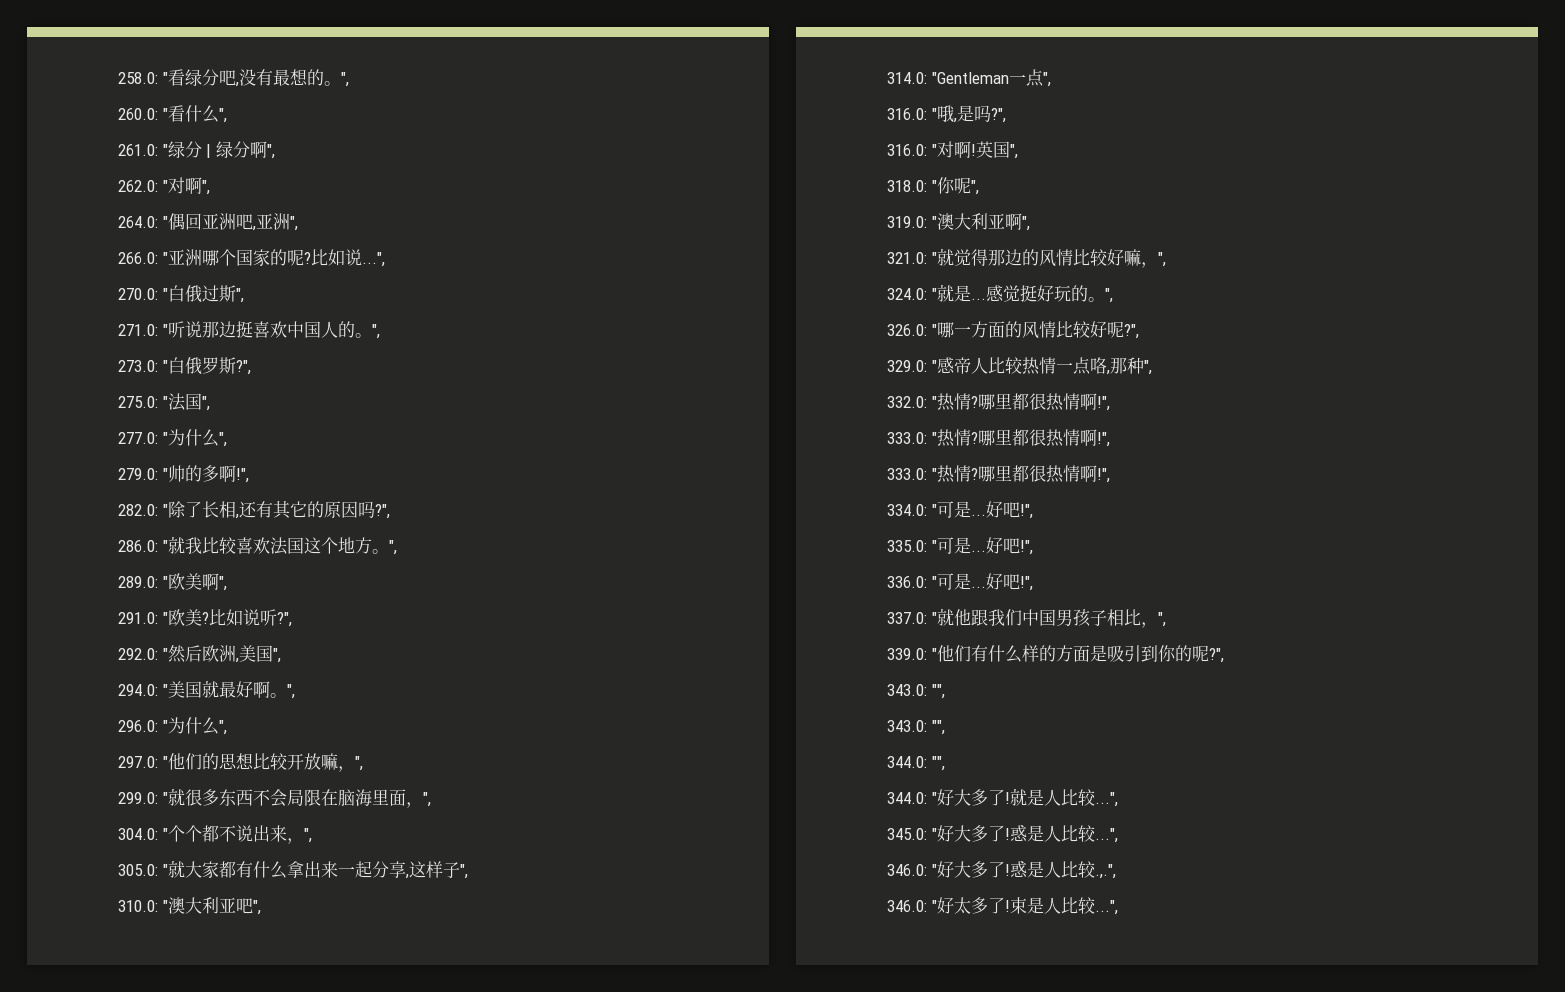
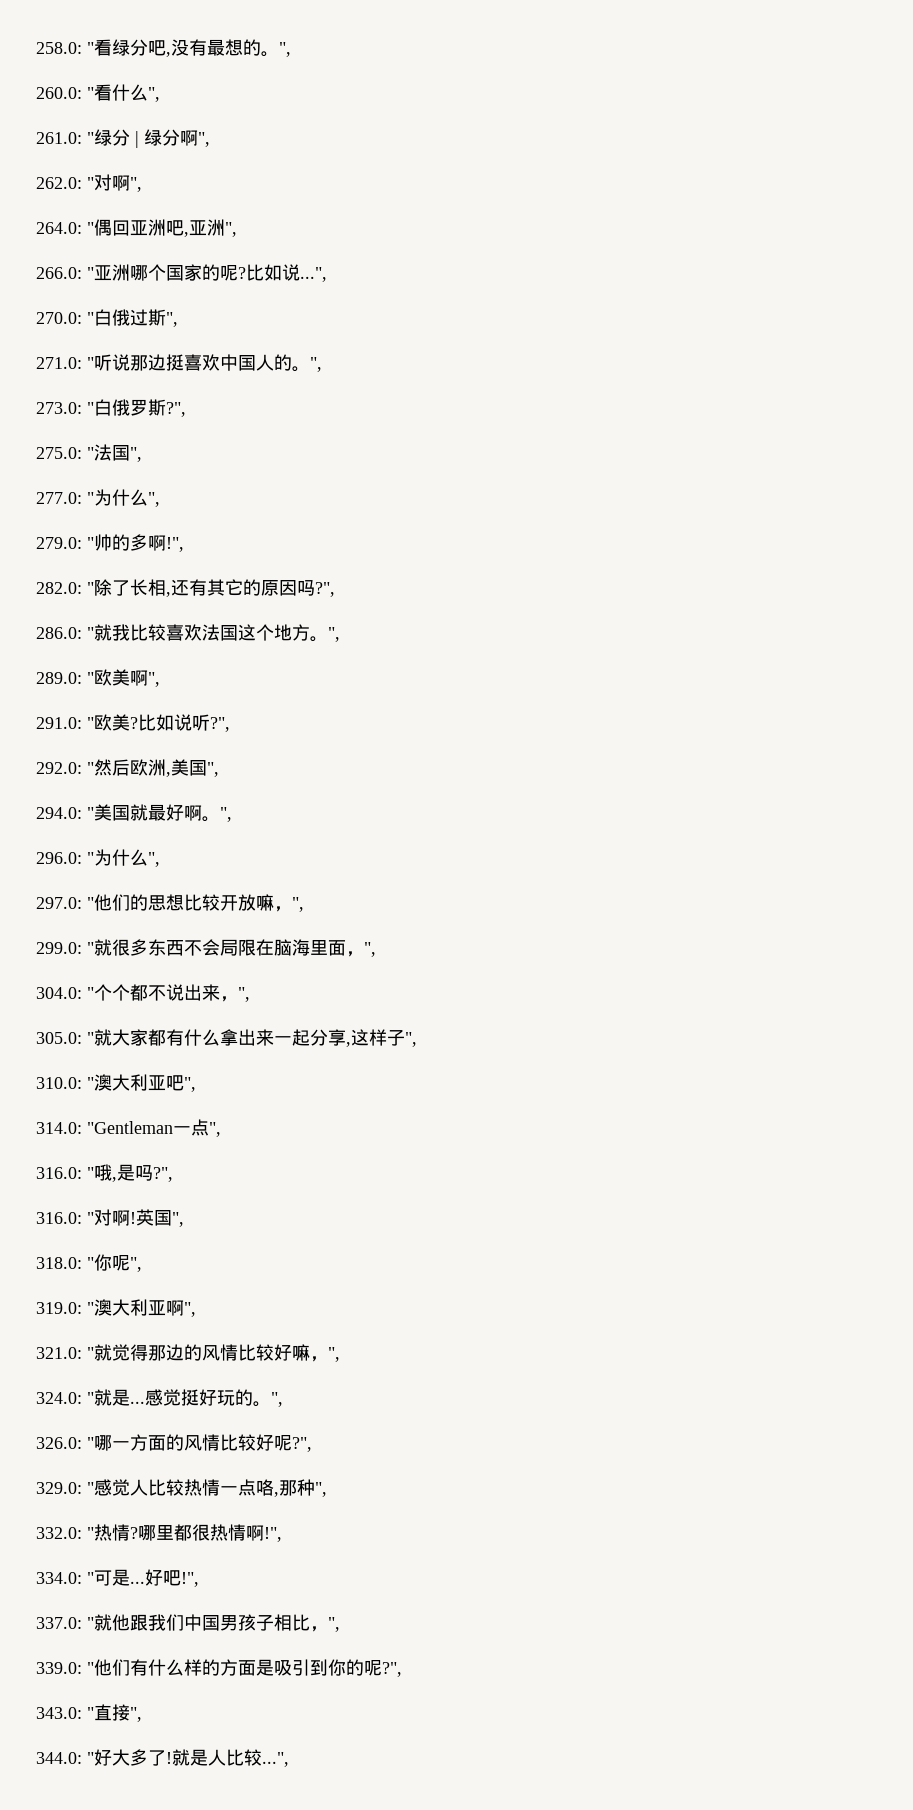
- 329.0: "感帝人比较热情一点咯,那种",
+ 329.0: "感觉人比较热情一点咯,那种",
  332.0: "热情?哪里都很热情啊!",
- 333.0: "热情?哪里都很热情啊!",
- 333.0: "热情?哪里都很热情啊!",
- 335.0: "可是...好吧!",
- 336.0: "可是...好吧!",
  339.0: "他们有什么样的方面是吸引到你的呢?",
- 343.0: "",
- 343.0: "",
- 344.0: "",
+ 343.0: "直接",
- 345.0: "好大多了!惑是人比较...",
- 346.0: "好大多了!惑是人比较.,.",
- 346.0: "好太多了!束是人比较...",

